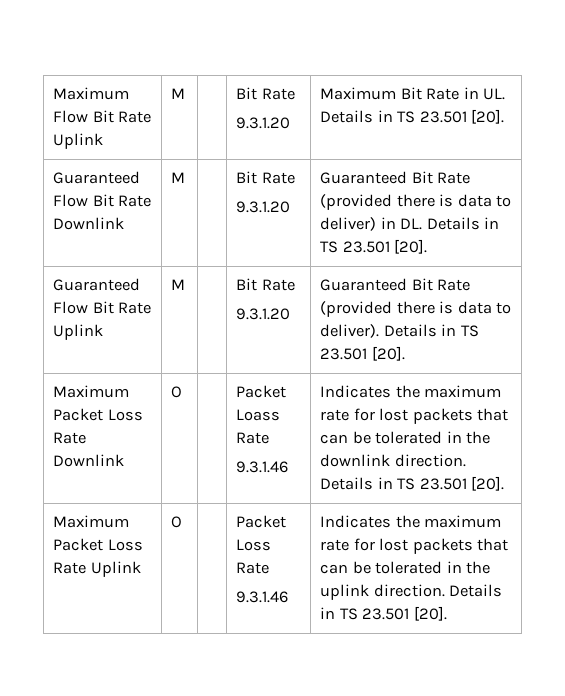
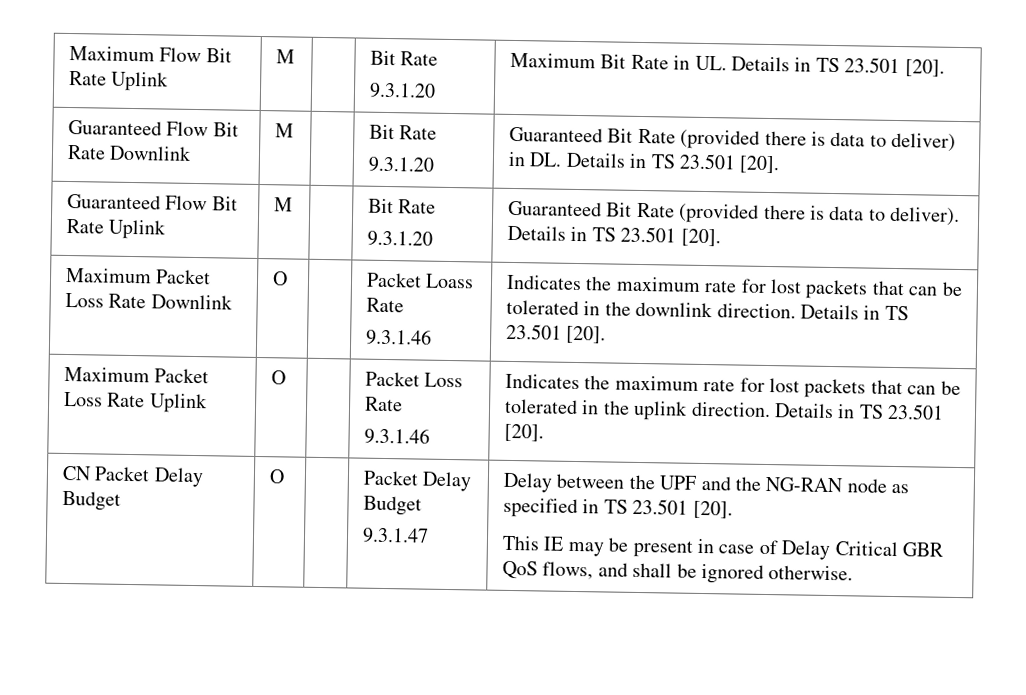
+ CN Packet Delay Budget | O | | Packet Delay Budget
+ 9.3.1.47 | Delay between the UPF and the NG-RAN node as specified in TS 23.501 [20].
+ This IE may be present in case of Delay Critical GBR QoS flows, and shall be ignored otherwise.

